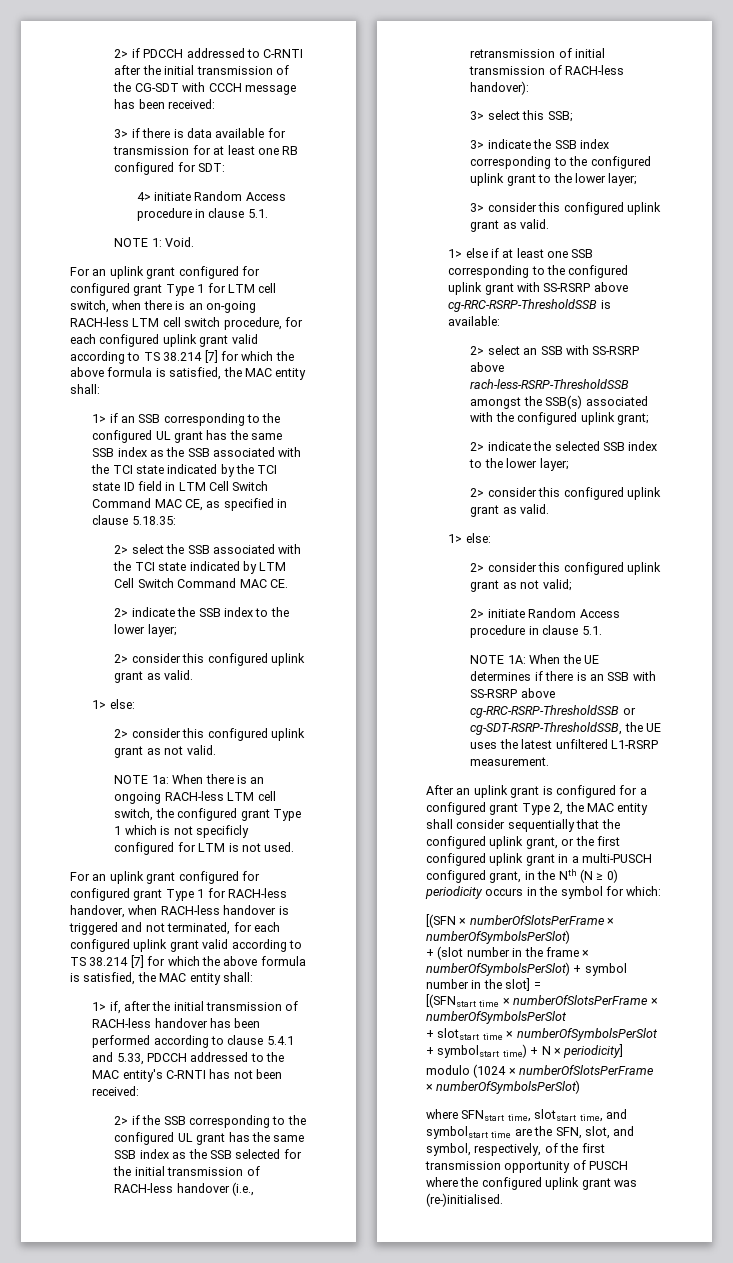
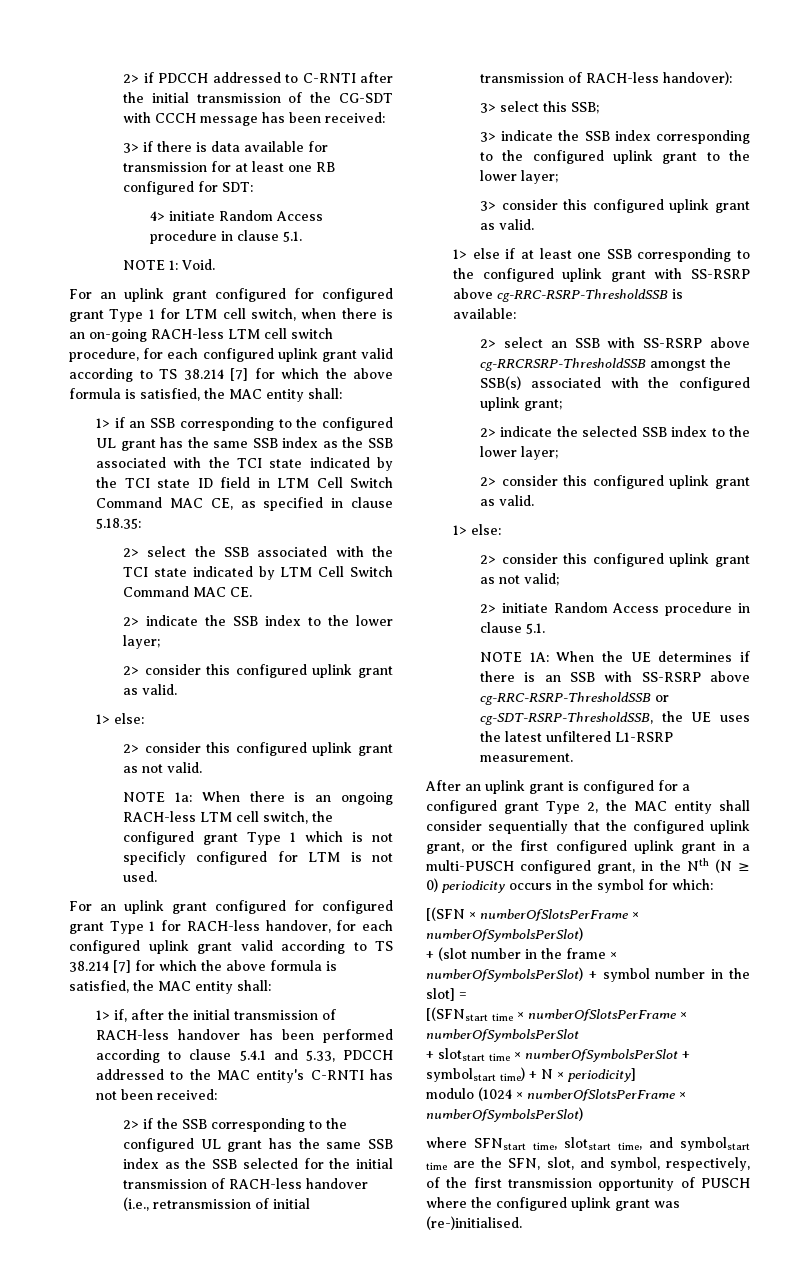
- For an uplink grant configured for configured grant Type 1 for RACH-less handover, when RACH-less handover is triggered and not terminated, for each configured uplink grant valid according to TS 38.214 [7] for which the above formula is satisfied, the MAC entity shall:
+ For an uplink grant configured for configured grant Type 1 for RACH-less handover, for each configured uplink grant valid according to TS 38.214 [7] for which the above formula is satisfied, the MAC entity shall:
- 2> select an SSB with SS-RSRP above rach-less-RSRP-ThresholdSSB amongst the SSB(s) associated with the configured uplink grant;
+ 2> select an SSB with SS-RSRP above cg-RRCRSRP-ThresholdSSB amongst the SSB(s) associated with the configured uplink grant;

